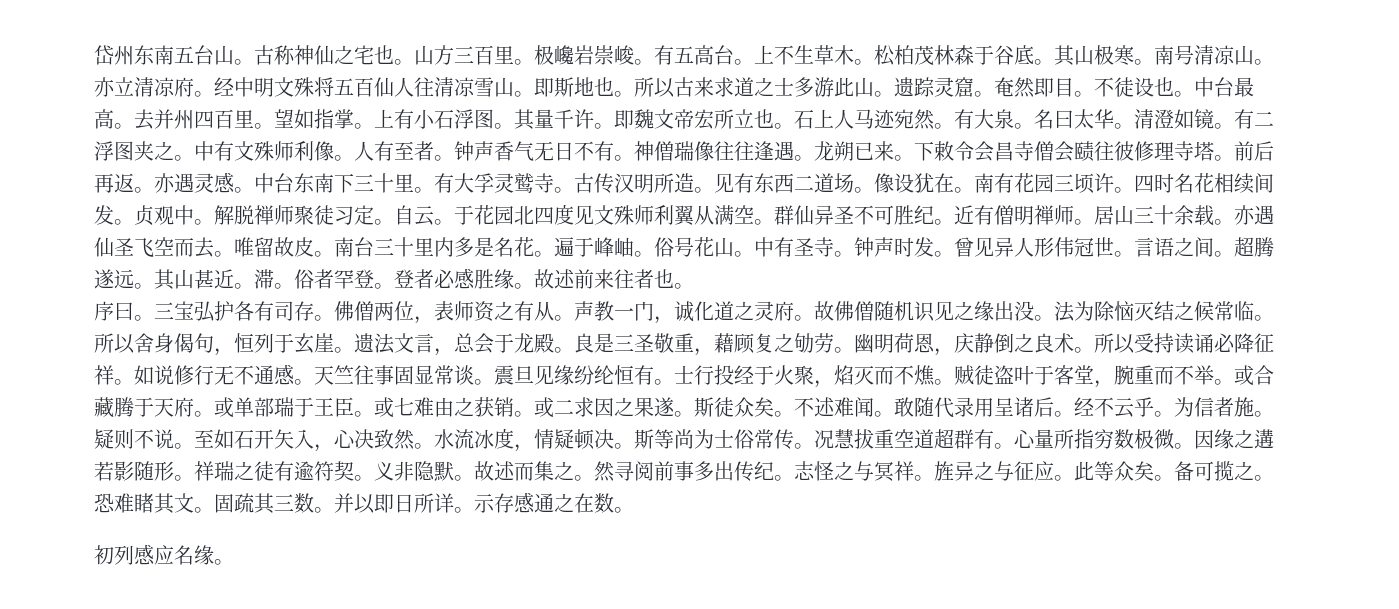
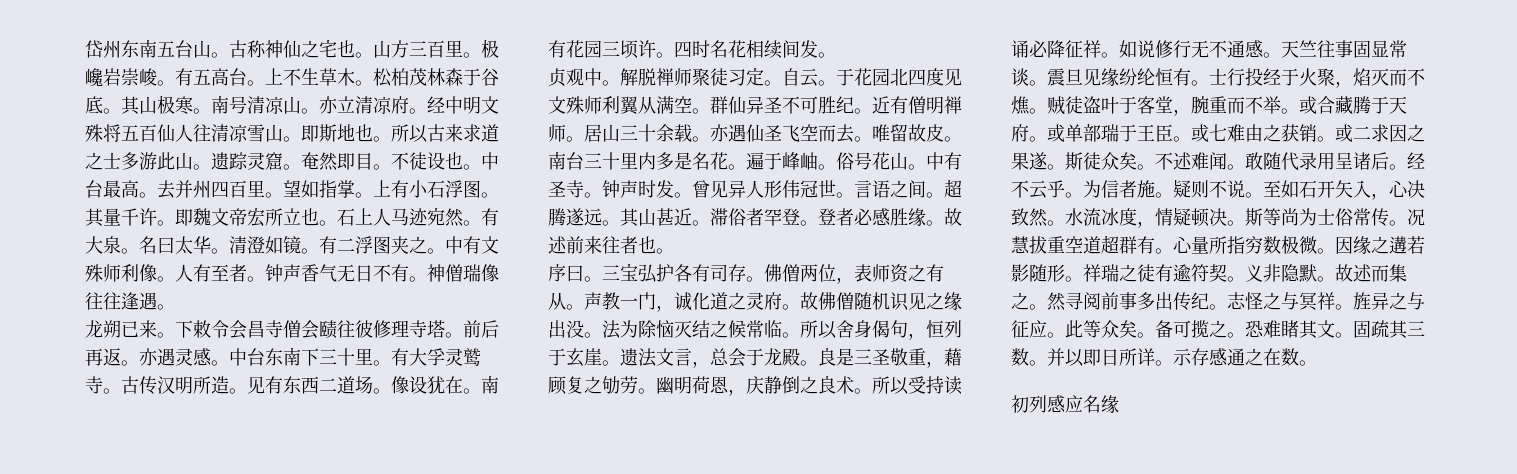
- 神僧瑞像往往逢遇。龙朔已来。
+ 神僧瑞像往往逢遇。
+ 龙朔已来。
- 四时名花相续间发。贞观中。
+ 四时名花相续间发。
+ 贞观中。
- 滞。俗者罕登。
+ 滞俗者罕登。
- 初列感应名缘。
+ 初列感应名缘

